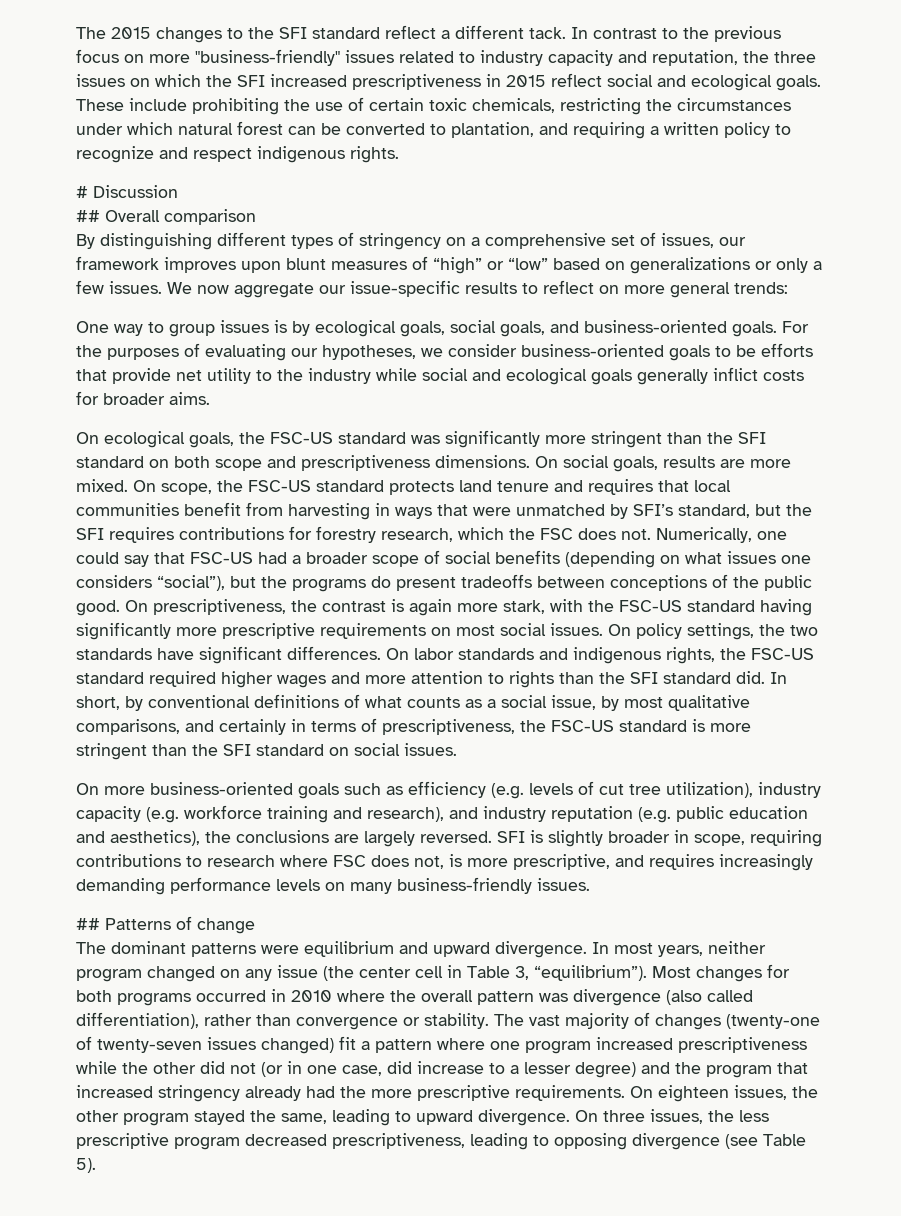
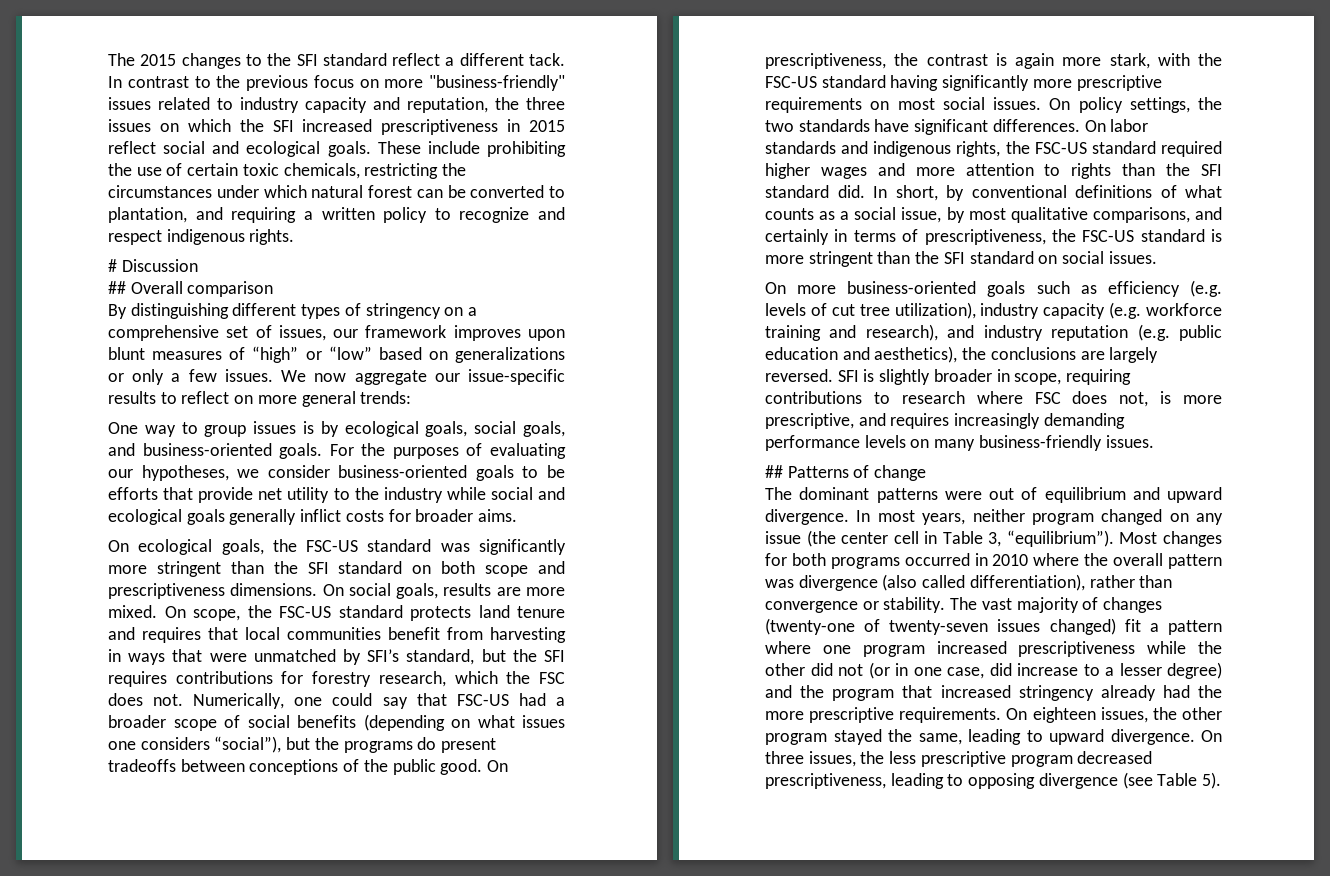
- The dominant patterns were equilibrium and upward divergence.
+ The dominant patterns were out of equilibrium and upward divergence.

